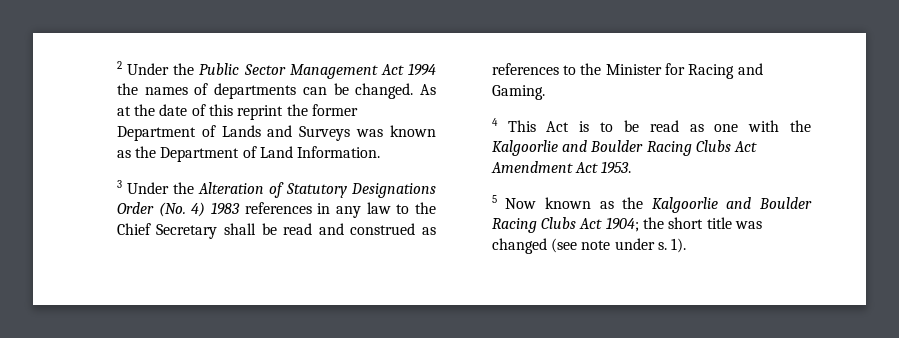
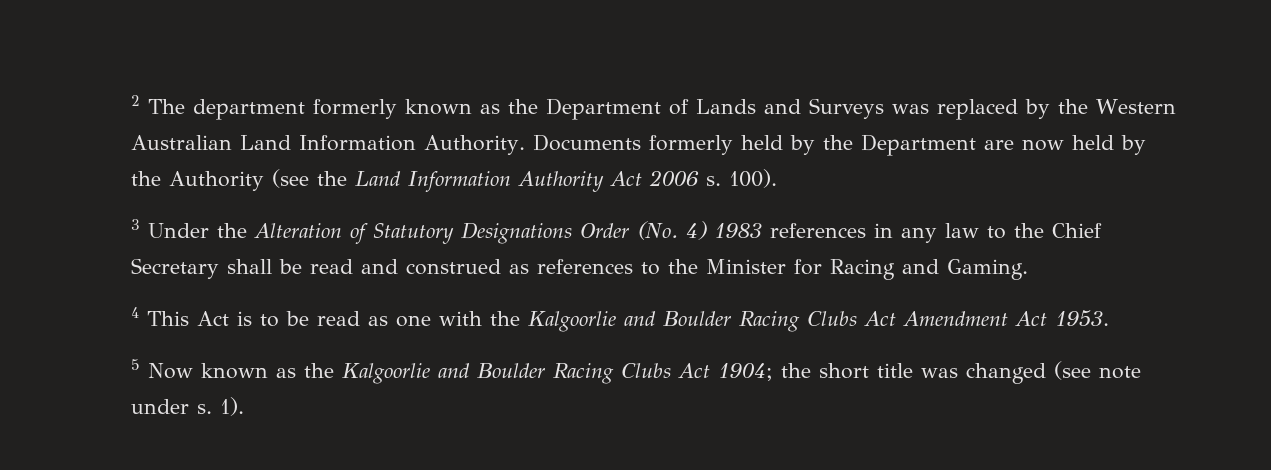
- 2 Under the Public Sector Management Act 1994 the names of departments can be changed. As at the date of this reprint the former Department of Lands and Surveys was known as the Department of Land Information.
+ 2 The department formerly known as the Department of Lands and Surveys was replaced by the Western Australian Land Information Authority. Documents formerly held by the Department are now held by the Authority (see the Land Information Authority Act 2006 s. 100).

